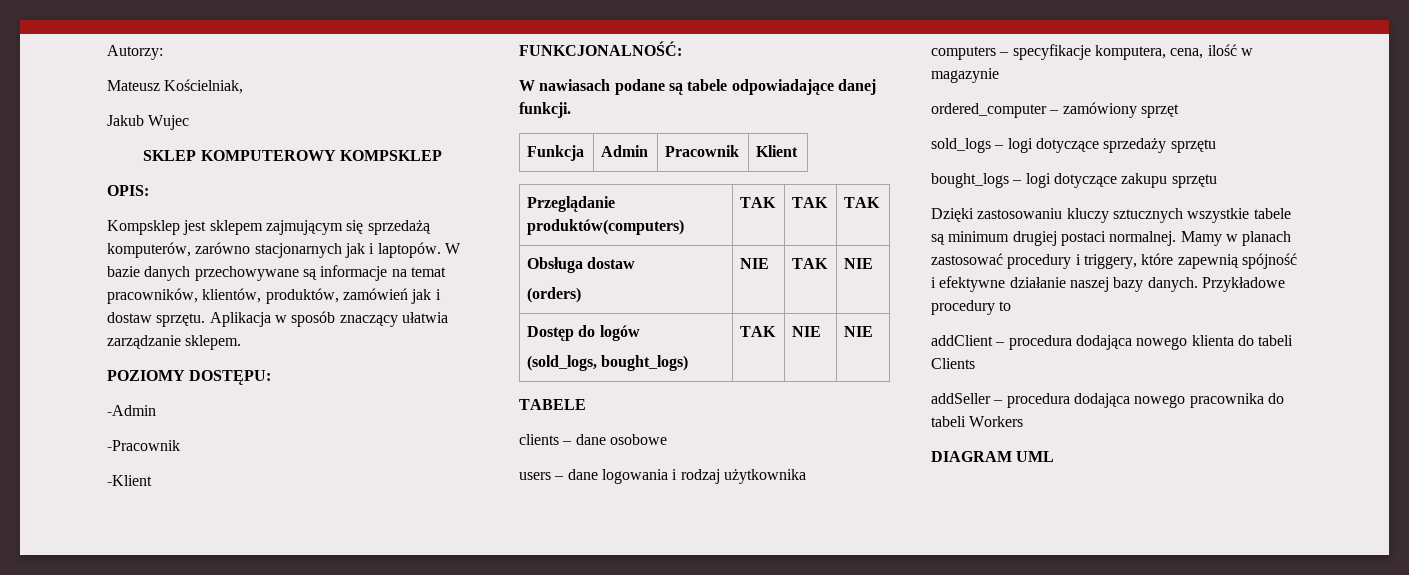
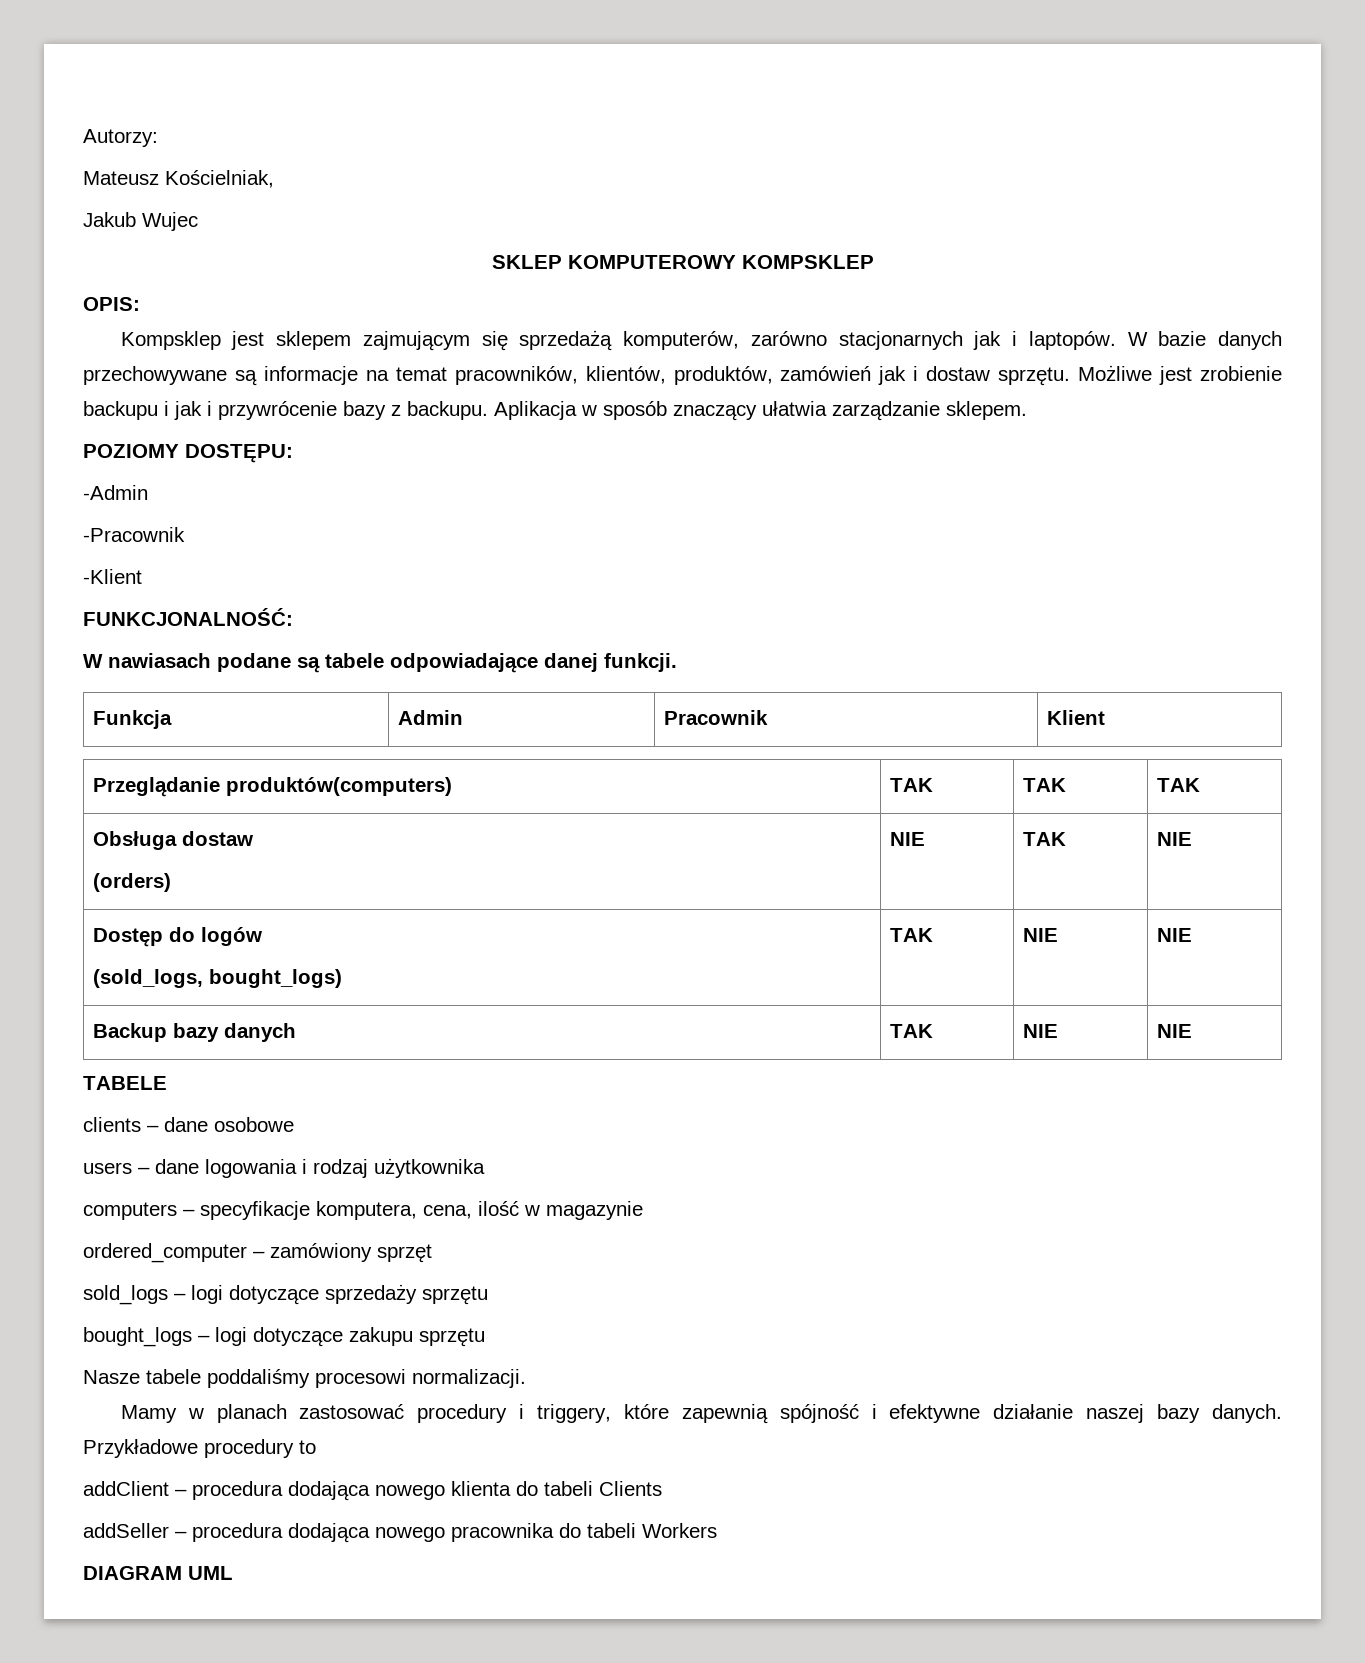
+ Możliwe jest zrobienie backupu i jak i przywrócenie bazy z backupu.
+ Backup bazy danych | TAK | NIE | NIE
- Dzięki zastosowaniu kluczy sztucznych wszystkie tabele są minimum drugiej postaci normalnej. Mamy w planach zastosować procedury i triggery, które zapewnią spójność i efektywne działanie naszej bazy danych.
+ Nasze tabele poddaliśmy procesowi normalizacji.
+ Mamy w planach zastosować procedury i triggery, które zapewnią spójność i efektywne działanie naszej bazy danych.

